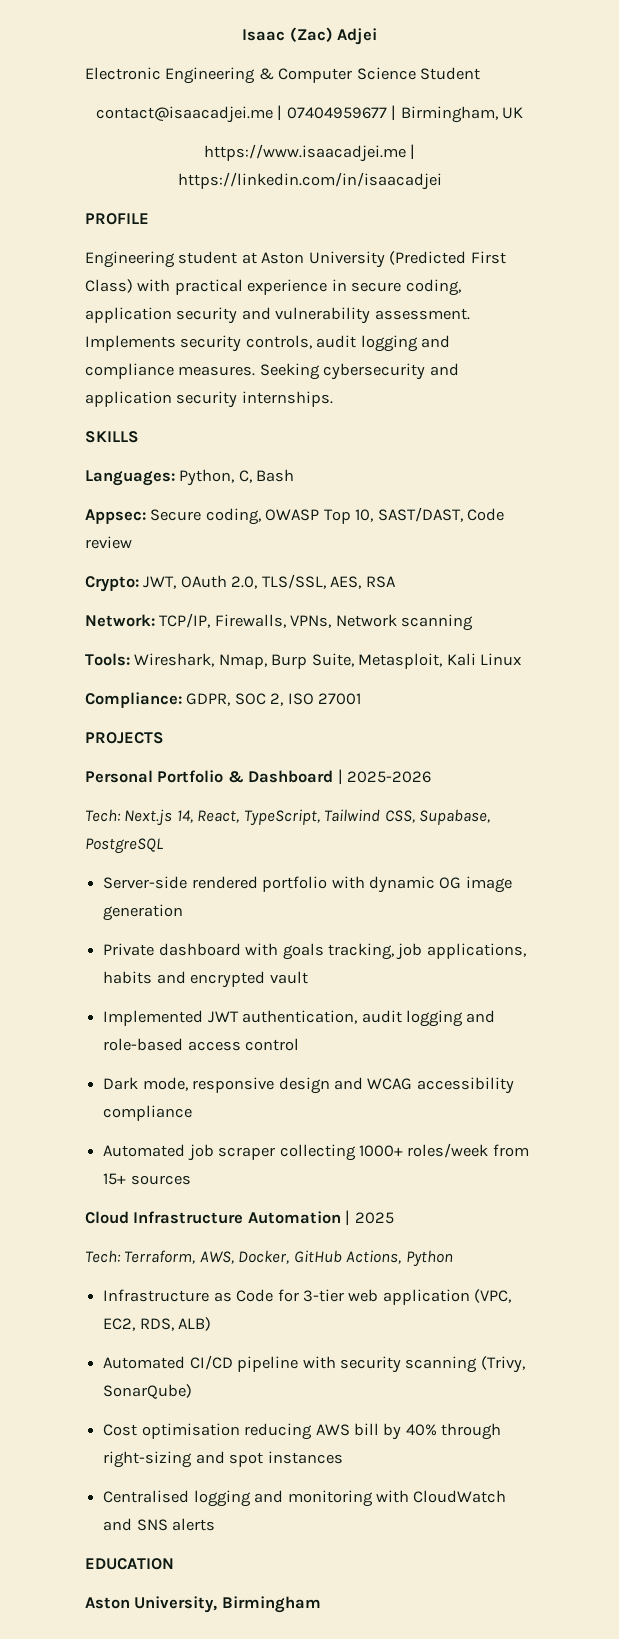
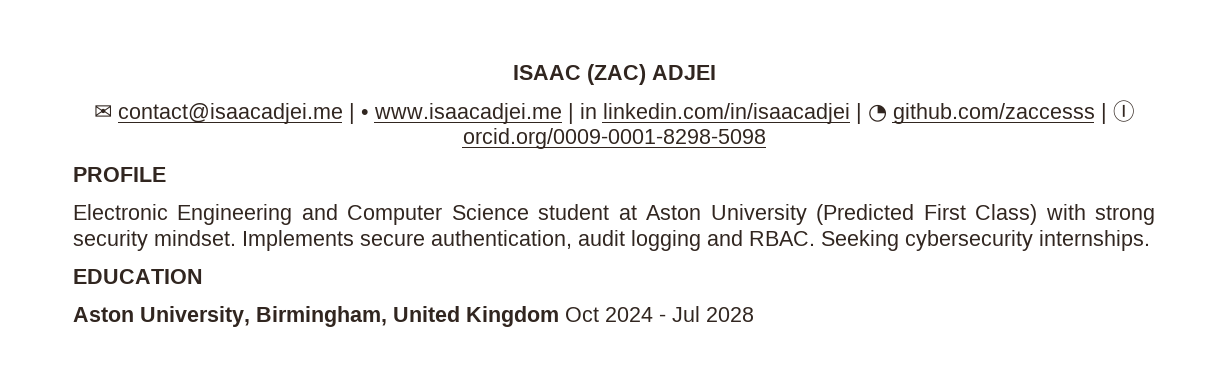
- Isaac (Zac) Adjei
+ ISAAC (ZAC) ADJEI
+ ✉ contact@isaacadjei.me | • www.isaacadjei.me | in linkedin.com/in/isaacadjei | ◔ github.com/zaccesss | Ⓘ orcid.org/0009-0001-8298-5098
+ PROFILE
- Electronic Engineering & Computer Science Student
- contact@isaacadjei.me | 07404959677 | Birmingham, UK
- https://www.isaacadjei.me | https://linkedin.com/in/isaacadjei
- PROFILE
- Engineering student at Aston University (Predicted First Class) with practical experience in secure coding, application security and vulnerability assessment. Implements security controls, audit logging and compliance measures. Seeking cybersecurity and application security internships.
- SKILLS
- Languages: Python, C, Bash
- Appsec: Secure coding, OWASP Top 10, SAST/DAST, Code review
- Crypto: JWT, OAuth 2.0, TLS/SSL, AES, RSA
- Network: TCP/IP, Firewalls, VPNs, Network scanning
- Tools: Wireshark, Nmap, Burp Suite, Metasploit, Kali Linux
- Compliance: GDPR, SOC 2, ISO 27001
- PROJECTS
- Personal Portfolio & Dashboard | 2025-2026
- Tech: Next.js 14, React, TypeScript, Tailwind CSS, Supabase, PostgreSQL
- Server-side rendered portfolio with dynamic OG image generation
- Private dashboard with goals tracking, job applications, habits and encrypted vault
- Implemented JWT authentication, audit logging and role-based access control
- Dark mode, responsive design and WCAG accessibility compliance
- Automated job scraper collecting 1000+ roles/week from 15+ sources
- Cloud Infrastructure Automation | 2025
- Tech: Terraform, AWS, Docker, GitHub Actions, Python
- Infrastructure as Code for 3-tier web application (VPC, EC2, RDS, ALB)
- Automated CI/CD pipeline with security scanning (Trivy, SonarQube)
- Cost optimisation reducing AWS bill by 40% through right-sizing and spot instances
- Centralised logging and monitoring with CloudWatch and SNS alerts
+ Electronic Engineering and Computer Science student at Aston University (Predicted First Class) with strong security mindset. Implements secure authentication, audit logging and RBAC. Seeking cybersecurity internships.
  EDUCATION
- Aston University, Birmingham
+ Aston University, Birmingham, United Kingdom Oct 2024 - Jul 2028

